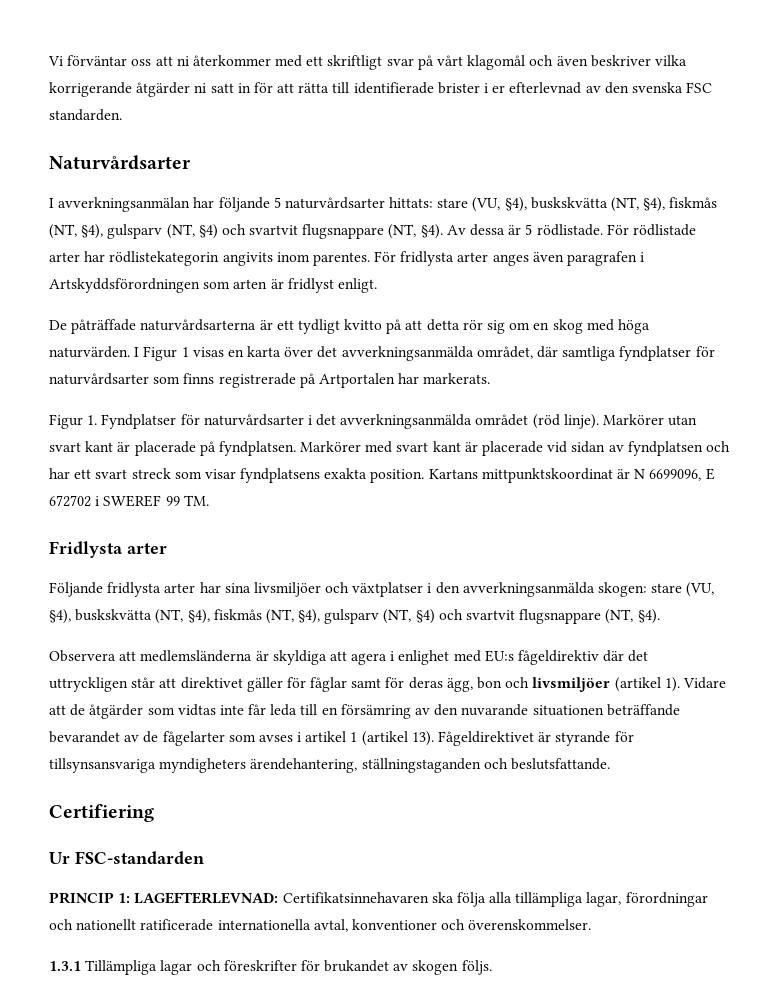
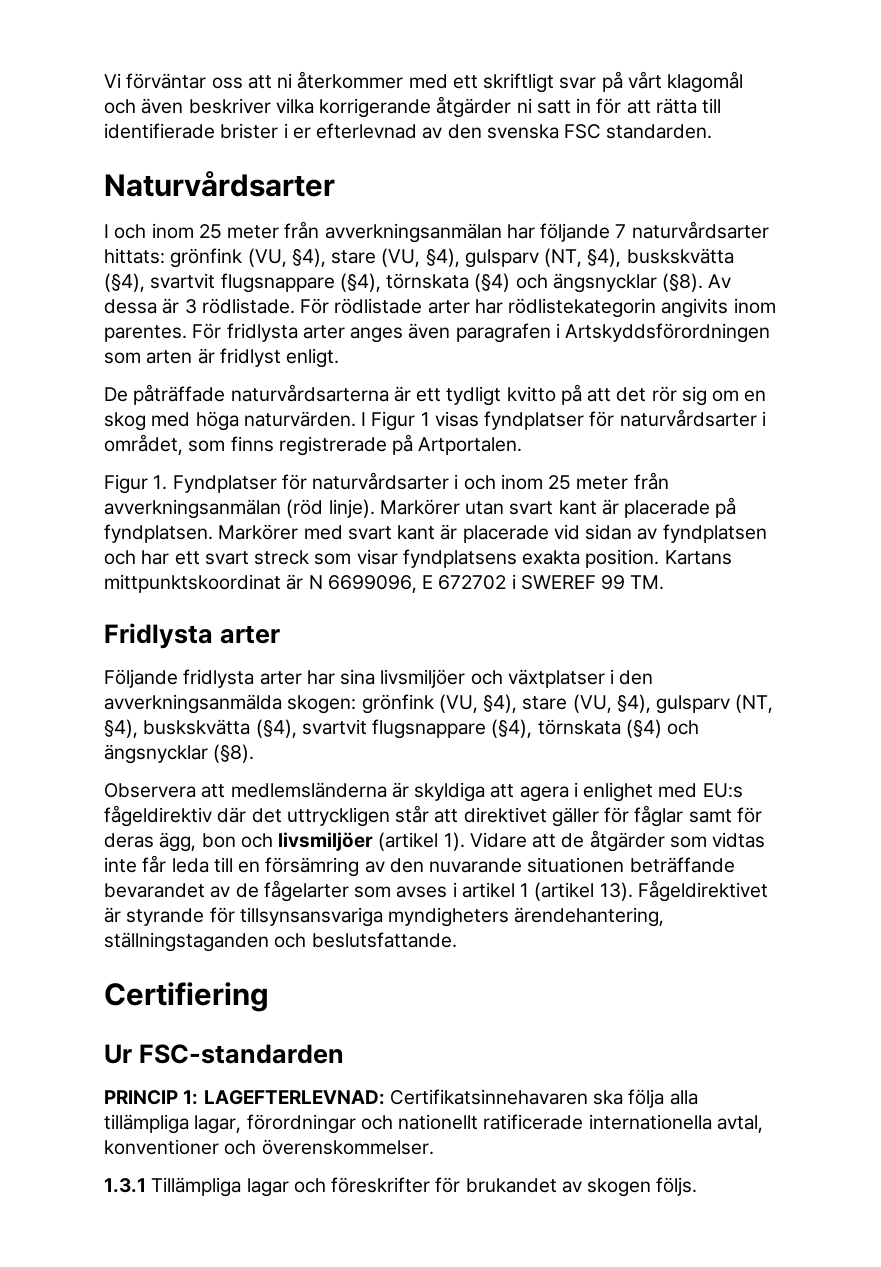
- I avverkningsanmälan har följande 5 naturvårdsarter hittats: stare (VU, §4), buskskvätta (NT, §4), fiskmås (NT, §4), gulsparv (NT, §4) och svartvit flugsnappare (NT, §4).
+ I och inom 25 meter från avverkningsanmälan har följande 7 naturvårdsarter hittats: grönfink (VU, §4), stare (VU, §4), gulsparv (NT, §4), buskskvätta (§4), svartvit flugsnappare (§4), törnskata (§4) och ängsnycklar (§8).
- Av dessa är 5 rödlistade.
+ Av dessa är 3 rödlistade.
- De påträffade naturvårdsarterna är ett tydligt kvitto på att detta rör sig om en skog med höga naturvärden.
+ De påträffade naturvårdsarterna är ett tydligt kvitto på att det rör sig om en skog med höga naturvärden.
- I Figur 1 visas en karta över det avverkningsanmälda området, där samtliga fyndplatser för naturvårdsarter som finns registrerade på Artportalen har markerats.
+ I Figur 1 visas fyndplatser för naturvårdsarter i området, som finns registrerade på Artportalen.
- Figur 1. Fyndplatser för naturvårdsarter i det avverkningsanmälda området (röd linje).
+ Figur 1. Fyndplatser för naturvårdsarter i och inom 25 meter från avverkningsanmälan (röd linje).
- Följande fridlysta arter har sina livsmiljöer och växtplatser i den avverkningsanmälda skogen: stare (VU, §4), buskskvätta (NT, §4), fiskmås (NT, §4), gulsparv (NT, §4) och svartvit flugsnappare (NT, §4).
+ Följande fridlysta arter har sina livsmiljöer och växtplatser i den avverkningsanmälda skogen: grönfink (VU, §4), stare (VU, §4), gulsparv (NT, §4), buskskvätta (§4), svartvit flugsnappare (§4), törnskata (§4) och ängsnycklar (§8).

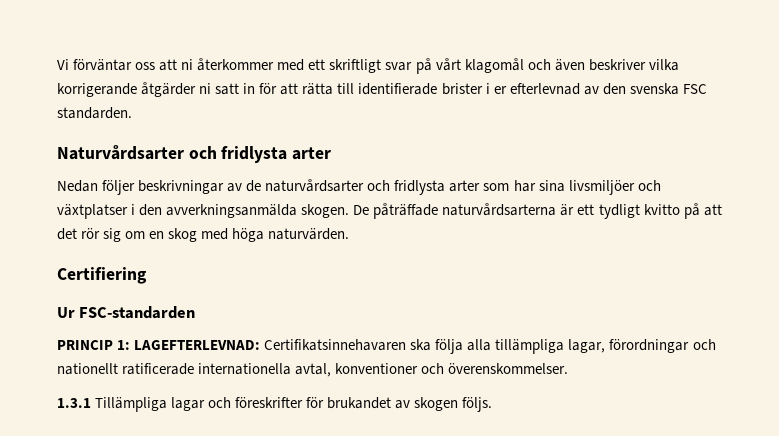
- Naturvårdsarter
- I och inom 25 meter från avverkningsanmälan har följande 7 naturvårdsarter hittats: grönfink (VU, §4), stare (VU, §4), gulsparv (NT, §4), buskskvätta (§4), svartvit flugsnappare (§4), törnskata (§4) och ängsnycklar (§8). Av dessa är 3 rödlistade. För rödlistade arter har rödlistekategorin angivits inom parentes. För fridlysta arter anges även paragrafen i Artskyddsförordningen som arten är fridlyst enligt.
- De påträffade naturvårdsarterna är ett tydligt kvitto på att det rör sig om en skog med höga naturvärden. I Figur 1 visas fyndplatser för naturvårdsarter i området, som finns registrerade på Artportalen.
- Figur 1. Fyndplatser för naturvårdsarter i och inom 25 meter från avverkningsanmälan (röd linje). Markörer utan svart kant är placerade på fyndplatsen. Markörer med svart kant är placerade vid sidan av fyndplatsen och har ett svart streck som visar fyndplatsens exakta position. Kartans mittpunktskoordinat är N 6699096, E 672702 i SWEREF 99 TM.
- Fridlysta arter
- Följande fridlysta arter har sina livsmiljöer och växtplatser i den avverkningsanmälda skogen: grönfink (VU, §4), stare (VU, §4), gulsparv (NT, §4), buskskvätta (§4), svartvit flugsnappare (§4), törnskata (§4) och ängsnycklar (§8).
- Observera att medlemsländerna är skyldiga att agera i enlighet med EU:s fågeldirektiv där det uttryckligen står att direktivet gäller för fåglar samt för deras ägg, bon och livsmiljöer (artikel 1). Vidare att de åtgärder som vidtas inte får leda till en försämring av den nuvarande situationen beträffande bevarandet av de fågelarter som avses i artikel 1 (artikel 13). Fågeldirektivet är styrande för tillsynsansvariga myndigheters ärendehantering, ställningstaganden och beslutsfattande.
+ Naturvårdsarter och fridlysta arter
+ Nedan följer beskrivningar av de naturvårdsarter och fridlysta arter som har sina livsmiljöer och växtplatser i den avverkningsanmälda skogen. De påträffade naturvårdsarterna är ett tydligt kvitto på att det rör sig om en skog med höga naturvärden.

